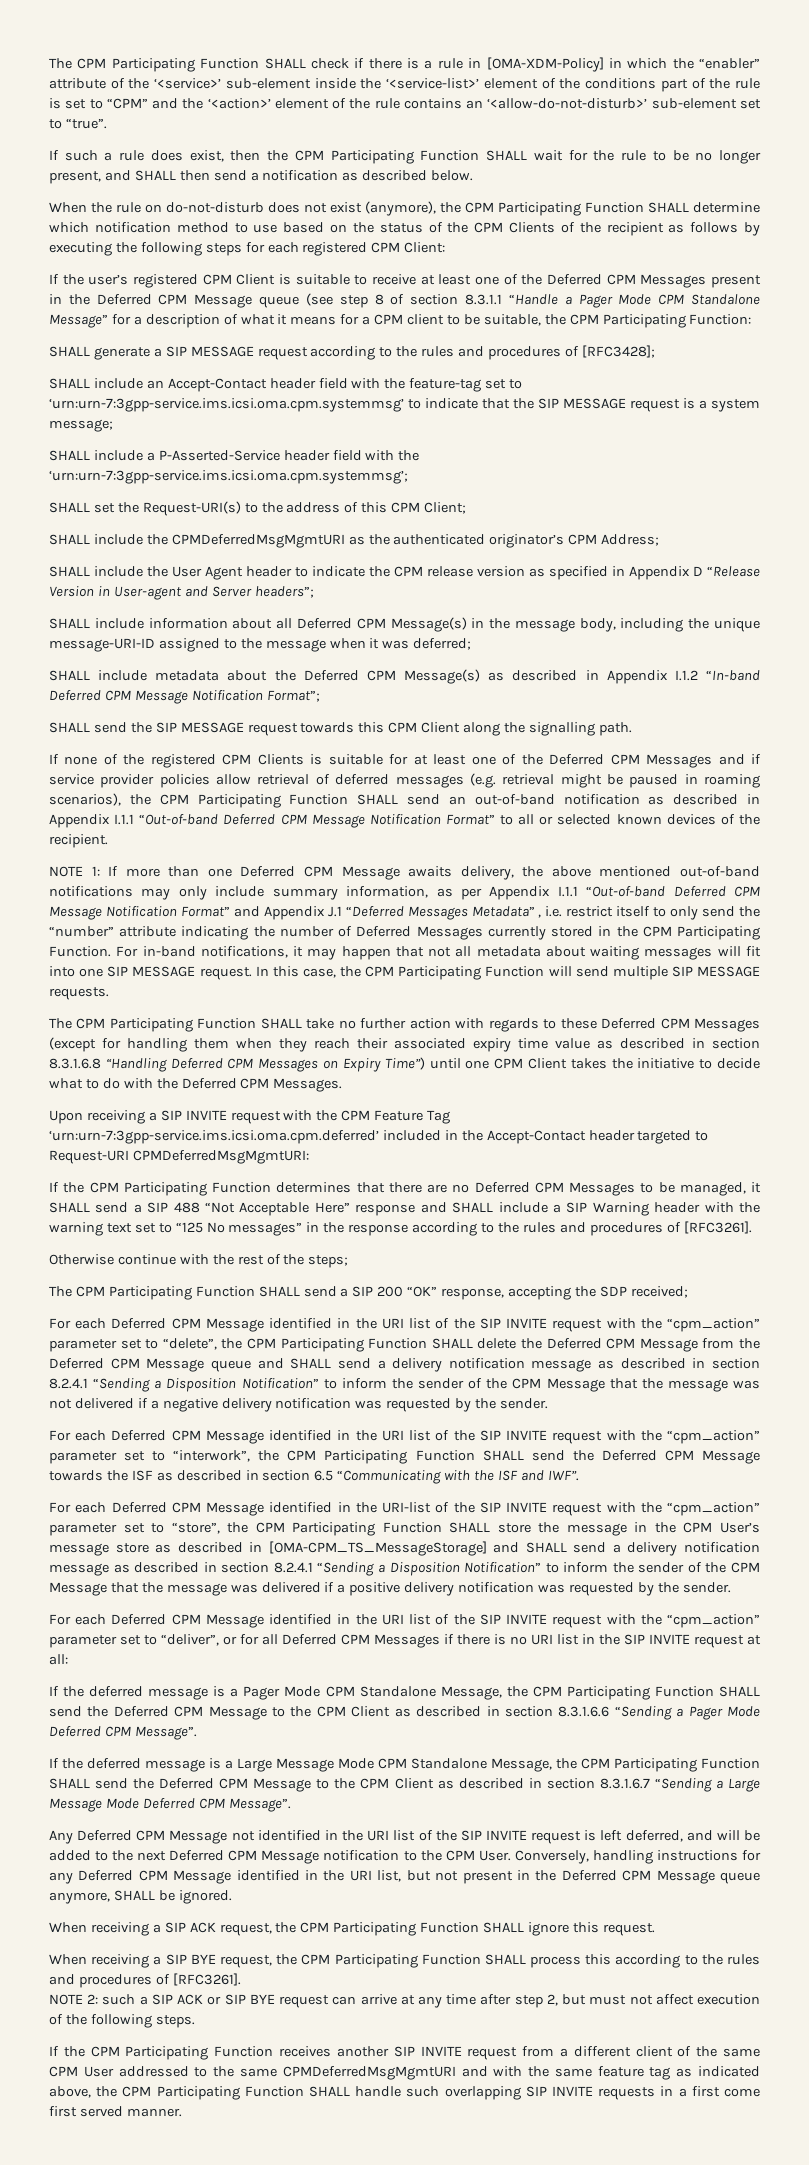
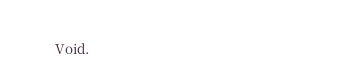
- The CPM Participating Function SHALL check if there is a rule in [OMA-XDM-Policy] in which the “enabler” attribute of the ‘<service>’ sub-element inside the ‘<service-list>’ element of the conditions part of the rule is set to “CPM” and the ‘<action>’ element of the rule contains an ‘<allow-do-not-disturb>’ sub-element set to “true”.
- If such a rule does exist, then the CPM Participating Function SHALL wait for the rule to be no longer present, and SHALL then send a notification as described below.
- When the rule on do-not-disturb does not exist (anymore), the CPM Participating Function SHALL determine which notification method to use based on the status of the CPM Clients of the recipient as follows by executing the following steps for each registered CPM Client:
- If the user’s registered CPM Client is suitable to receive at least one of the Deferred CPM Messages present in the Deferred CPM Message queue (see step 8 of section 8.3.1.1 “Handle a Pager Mode CPM Standalone Message” for a description of what it means for a CPM client to be suitable, the CPM Participating Function:
- SHALL generate a SIP MESSAGE request according to the rules and procedures of [RFC3428];
- SHALL include an Accept-Contact header field with the feature-tag set to ‘urn:urn-7:3gpp-service.ims.icsi.oma.cpm.systemmsg’ to indicate that the SIP MESSAGE request is a system message;
- SHALL include a P-Asserted-Service header field with the ‘urn:urn-7:3gpp-service.ims.icsi.oma.cpm.systemmsg’;
- SHALL set the Request-URI(s) to the address of this CPM Client;
- SHALL include the CPMDeferredMsgMgmtURI as the authenticated originator’s CPM Address;
- SHALL include the User Agent header to indicate the CPM release version as specified in Appendix D “Release Version in User-agent and Server headers”;
- SHALL include information about all Deferred CPM Message(s) in the message body, including the unique message-URI-ID assigned to the message when it was deferred;
- SHALL include metadata about the Deferred CPM Message(s) as described in Appendix I.1.2 “In-band Deferred CPM Message Notification Format”;
- SHALL send the SIP MESSAGE request towards this CPM Client along the signalling path.
- If none of the registered CPM Clients is suitable for at least one of the Deferred CPM Messages and if service provider policies allow retrieval of deferred messages (e.g. retrieval might be paused in roaming scenarios), the CPM Participating Function SHALL send an out-of-band notification as described in Appendix I.1.1 “Out-of-band Deferred CPM Message Notification Format” to all or selected known devices of the recipient.
- NOTE 1: If more than one Deferred CPM Message awaits delivery, the above mentioned out-of-band notifications may only include summary information, as per Appendix I.1.1 “Out-of-band Deferred CPM Message Notification Format” and Appendix J.1 “Deferred Messages Metadata” , i.e. restrict itself to only send the “number” attribute indicating the number of Deferred Messages currently stored in the CPM Participating Function. For in-band notifications, it may happen that not all metadata about waiting messages will fit into one SIP MESSAGE request. In this case, the CPM Participating Function will send multiple SIP MESSAGE requests.
- The CPM Participating Function SHALL take no further action with regards to these Deferred CPM Messages (except for handling them when they reach their associated expiry time value as described in section 8.3.1.6.8 “Handling Deferred CPM Messages on Expiry Time”) until one CPM Client takes the initiative to decide what to do with the Deferred CPM Messages.
- Upon receiving a SIP INVITE request with the CPM Feature Tag ‘urn:urn-7:3gpp-service.ims.icsi.oma.cpm.deferred’ included in the Accept-Contact header targeted to Request-URI CPMDeferredMsgMgmtURI:
- If the CPM Participating Function determines that there are no Deferred CPM Messages to be managed, it SHALL send a SIP 488 “Not Acceptable Here” response and SHALL include a SIP Warning header with the warning text set to “125 No messages” in the response according to the rules and procedures of [RFC3261].
- Otherwise continue with the rest of the steps;
- The CPM Participating Function SHALL send a SIP 200 “OK” response, accepting the SDP received;
- For each Deferred CPM Message identified in the URI list of the SIP INVITE request with the “cpm_action” parameter set to “delete”, the CPM Participating Function SHALL delete the Deferred CPM Message from the Deferred CPM Message queue and SHALL send a delivery notification message as described in section 8.2.4.1 “Sending a Disposition Notification” to inform the sender of the CPM Message that the message was not delivered if a negative delivery notification was requested by the sender.
- For each Deferred CPM Message identified in the URI list of the SIP INVITE request with the “cpm_action” parameter set to “interwork”, the CPM Participating Function SHALL send the Deferred CPM Message towards the ISF as described in section 6.5 “Communicating with the ISF and IWF”.
- For each Deferred CPM Message identified in the URI-list of the SIP INVITE request with the “cpm_action” parameter set to “store”, the CPM Participating Function SHALL store the message in the CPM User’s message store as described in [OMA-CPM_TS_MessageStorage] and SHALL send a delivery notification message as described in section 8.2.4.1 “Sending a Disposition Notification” to inform the sender of the CPM Message that the message was delivered if a positive delivery notification was requested by the sender.
- For each Deferred CPM Message identified in the URI list of the SIP INVITE request with the “cpm_action” parameter set to “deliver”, or for all Deferred CPM Messages if there is no URI list in the SIP INVITE request at all:
- If the deferred message is a Pager Mode CPM Standalone Message, the CPM Participating Function SHALL send the Deferred CPM Message to the CPM Client as described in section 8.3.1.6.6 “Sending a Pager Mode Deferred CPM Message”.
- If the deferred message is a Large Message Mode CPM Standalone Message, the CPM Participating Function SHALL send the Deferred CPM Message to the CPM Client as described in section 8.3.1.6.7 “Sending a Large Message Mode Deferred CPM Message”.
- Any Deferred CPM Message not identified in the URI list of the SIP INVITE request is left deferred, and will be added to the next Deferred CPM Message notification to the CPM User. Conversely, handling instructions for any Deferred CPM Message identified in the URI list, but not present in the Deferred CPM Message queue anymore, SHALL be ignored.
- When receiving a SIP ACK request, the CPM Participating Function SHALL ignore this request.
- When receiving a SIP BYE request, the CPM Participating Function SHALL process this according to the rules and procedures of [RFC3261].
- NOTE 2: such a SIP ACK or SIP BYE request can arrive at any time after step 2, but must not affect execution of the following steps.
- If the CPM Participating Function receives another SIP INVITE request from a different client of the same CPM User addressed to the same CPMDeferredMsgMgmtURI and with the same feature tag as indicated above, the CPM Participating Function SHALL handle such overlapping SIP INVITE requests in a first come first served manner.
+ Void.

